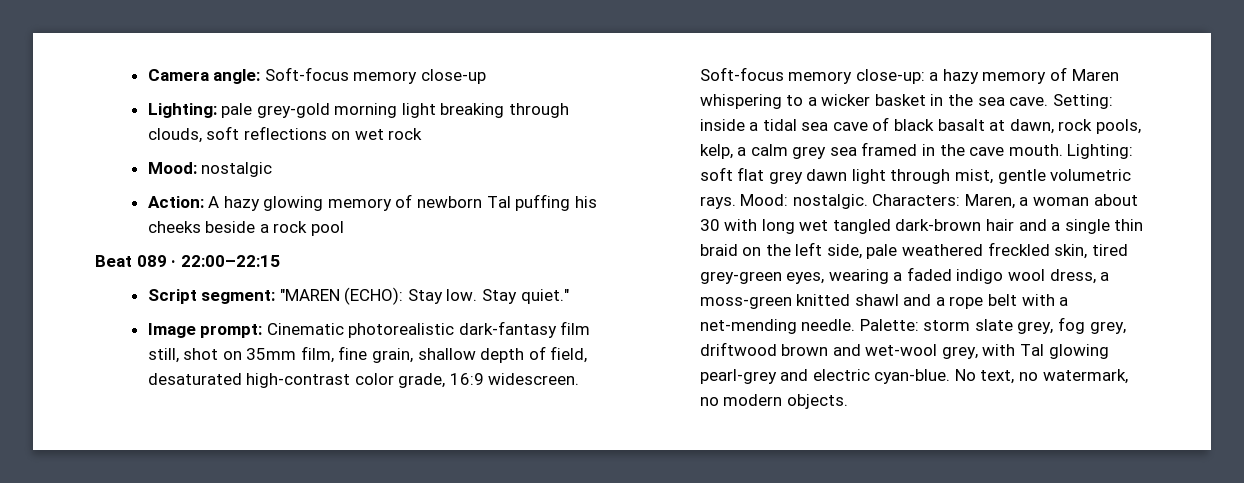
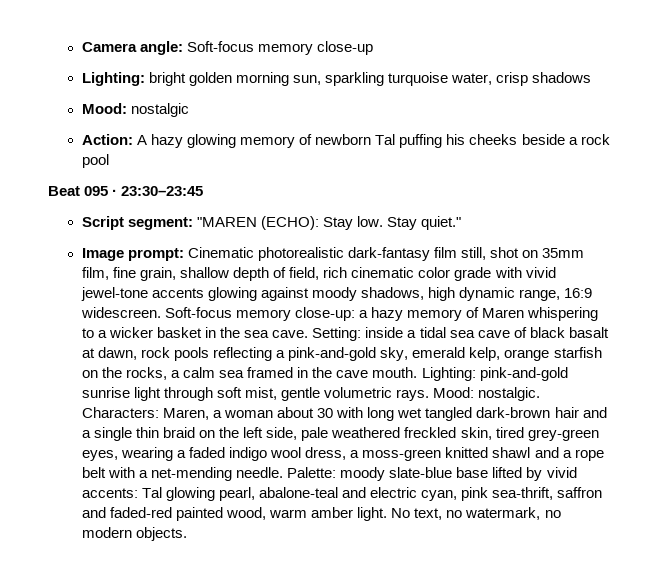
- Lighting: pale grey-gold morning light breaking through clouds, soft reflections on wet rock
+ Lighting: bright golden morning sun, sparkling turquoise water, crisp shadows
- Beat 089 · 22:00–22:15
+ Beat 095 · 23:30–23:45
- Image prompt: Cinematic photorealistic dark-fantasy film still, shot on 35mm film, fine grain, shallow depth of field, desaturated high-contrast color grade, 16:9 widescreen.
+ Image prompt: Cinematic photorealistic dark-fantasy film still, shot on 35mm film, fine grain, shallow depth of field, rich cinematic color grade with vivid jewel-tone accents glowing against moody shadows, high dynamic range, 16:9 widescreen.
- Setting: inside a tidal sea cave of black basalt at dawn, rock pools, kelp, a calm grey sea framed in the cave mouth.
+ Setting: inside a tidal sea cave of black basalt at dawn, rock pools reflecting a pink-and-gold sky, emerald kelp, orange starfish on the rocks, a calm sea framed in the cave mouth.
- Lighting: soft flat grey dawn light through mist, gentle volumetric rays.
+ Lighting: pink-and-gold sunrise light through soft mist, gentle volumetric rays.
- Palette: storm slate grey, fog grey, driftwood brown and wet-wool grey, with Tal glowing pearl-grey and electric cyan-blue.
+ Palette: moody slate-blue base lifted by vivid accents: Tal glowing pearl, abalone-teal and electric cyan, pink sea-thrift, saffron and faded-red painted wood, warm amber light.

